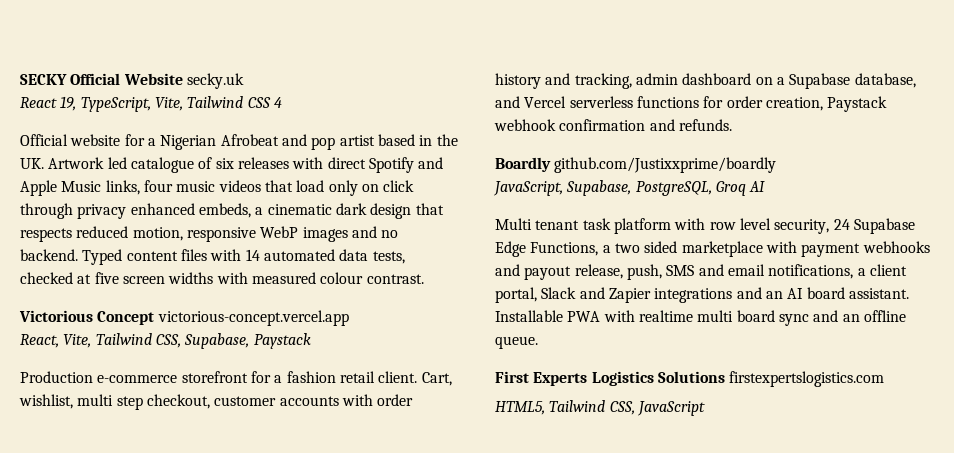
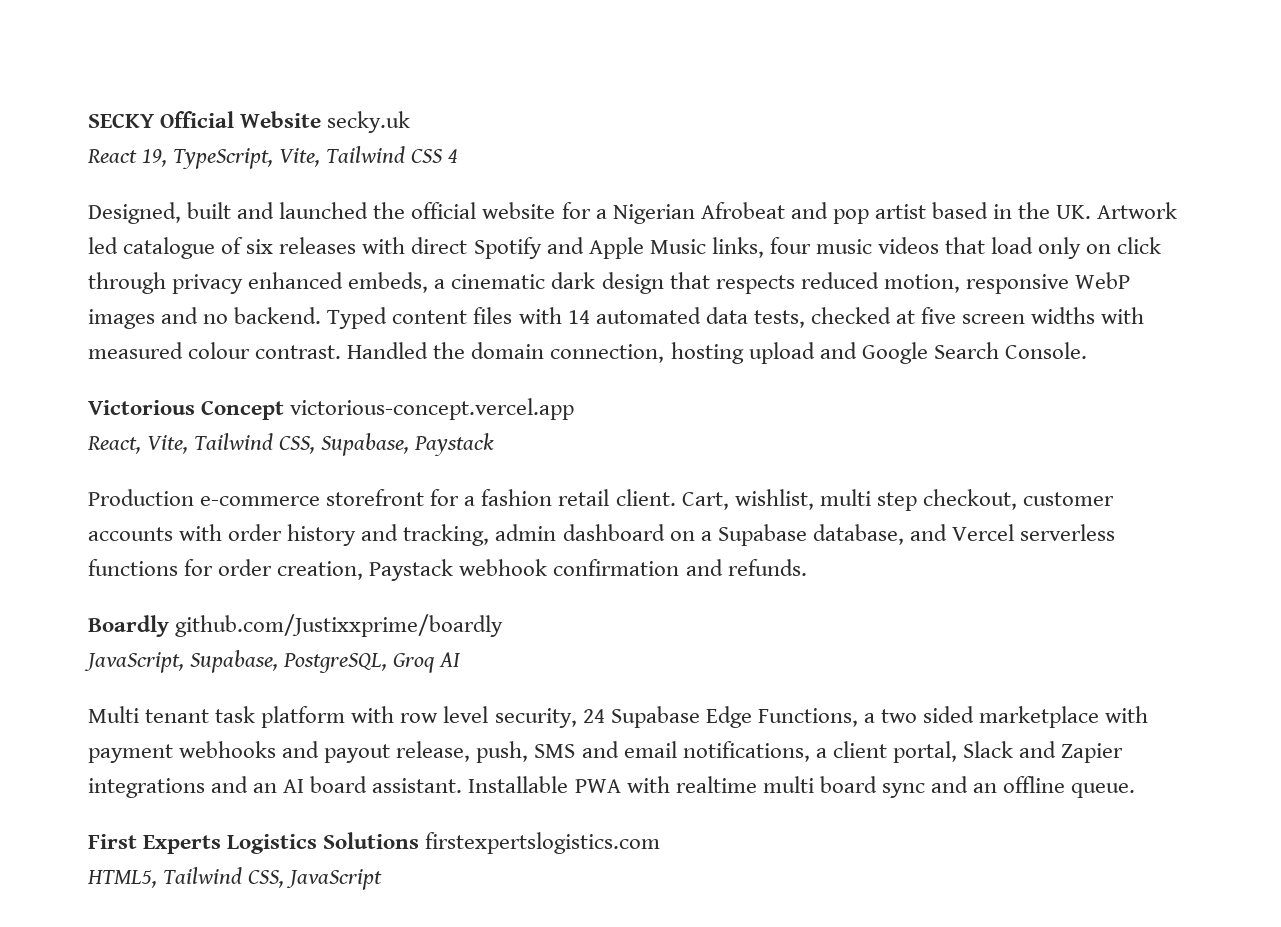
- Official website for a Nigerian Afrobeat and pop artist based in the UK. Artwork led catalogue of six releases with direct Spotify and Apple Music links, four music videos that load only on click through privacy enhanced embeds, a cinematic dark design that respects reduced motion, responsive WebP images and no backend.
+ Designed, built and launched the official website for a Nigerian Afrobeat and pop artist based in the UK. Artwork led catalogue of six releases with direct Spotify and Apple Music links, four music videos that load only on click through privacy enhanced embeds, a cinematic dark design that respects reduced motion, responsive WebP images and no backend.
+ Handled the domain connection, hosting upload and Google Search Console.

